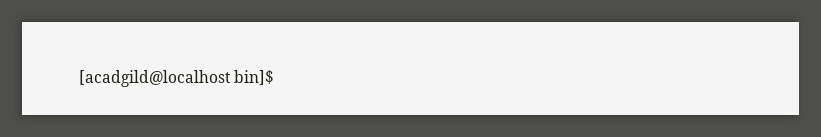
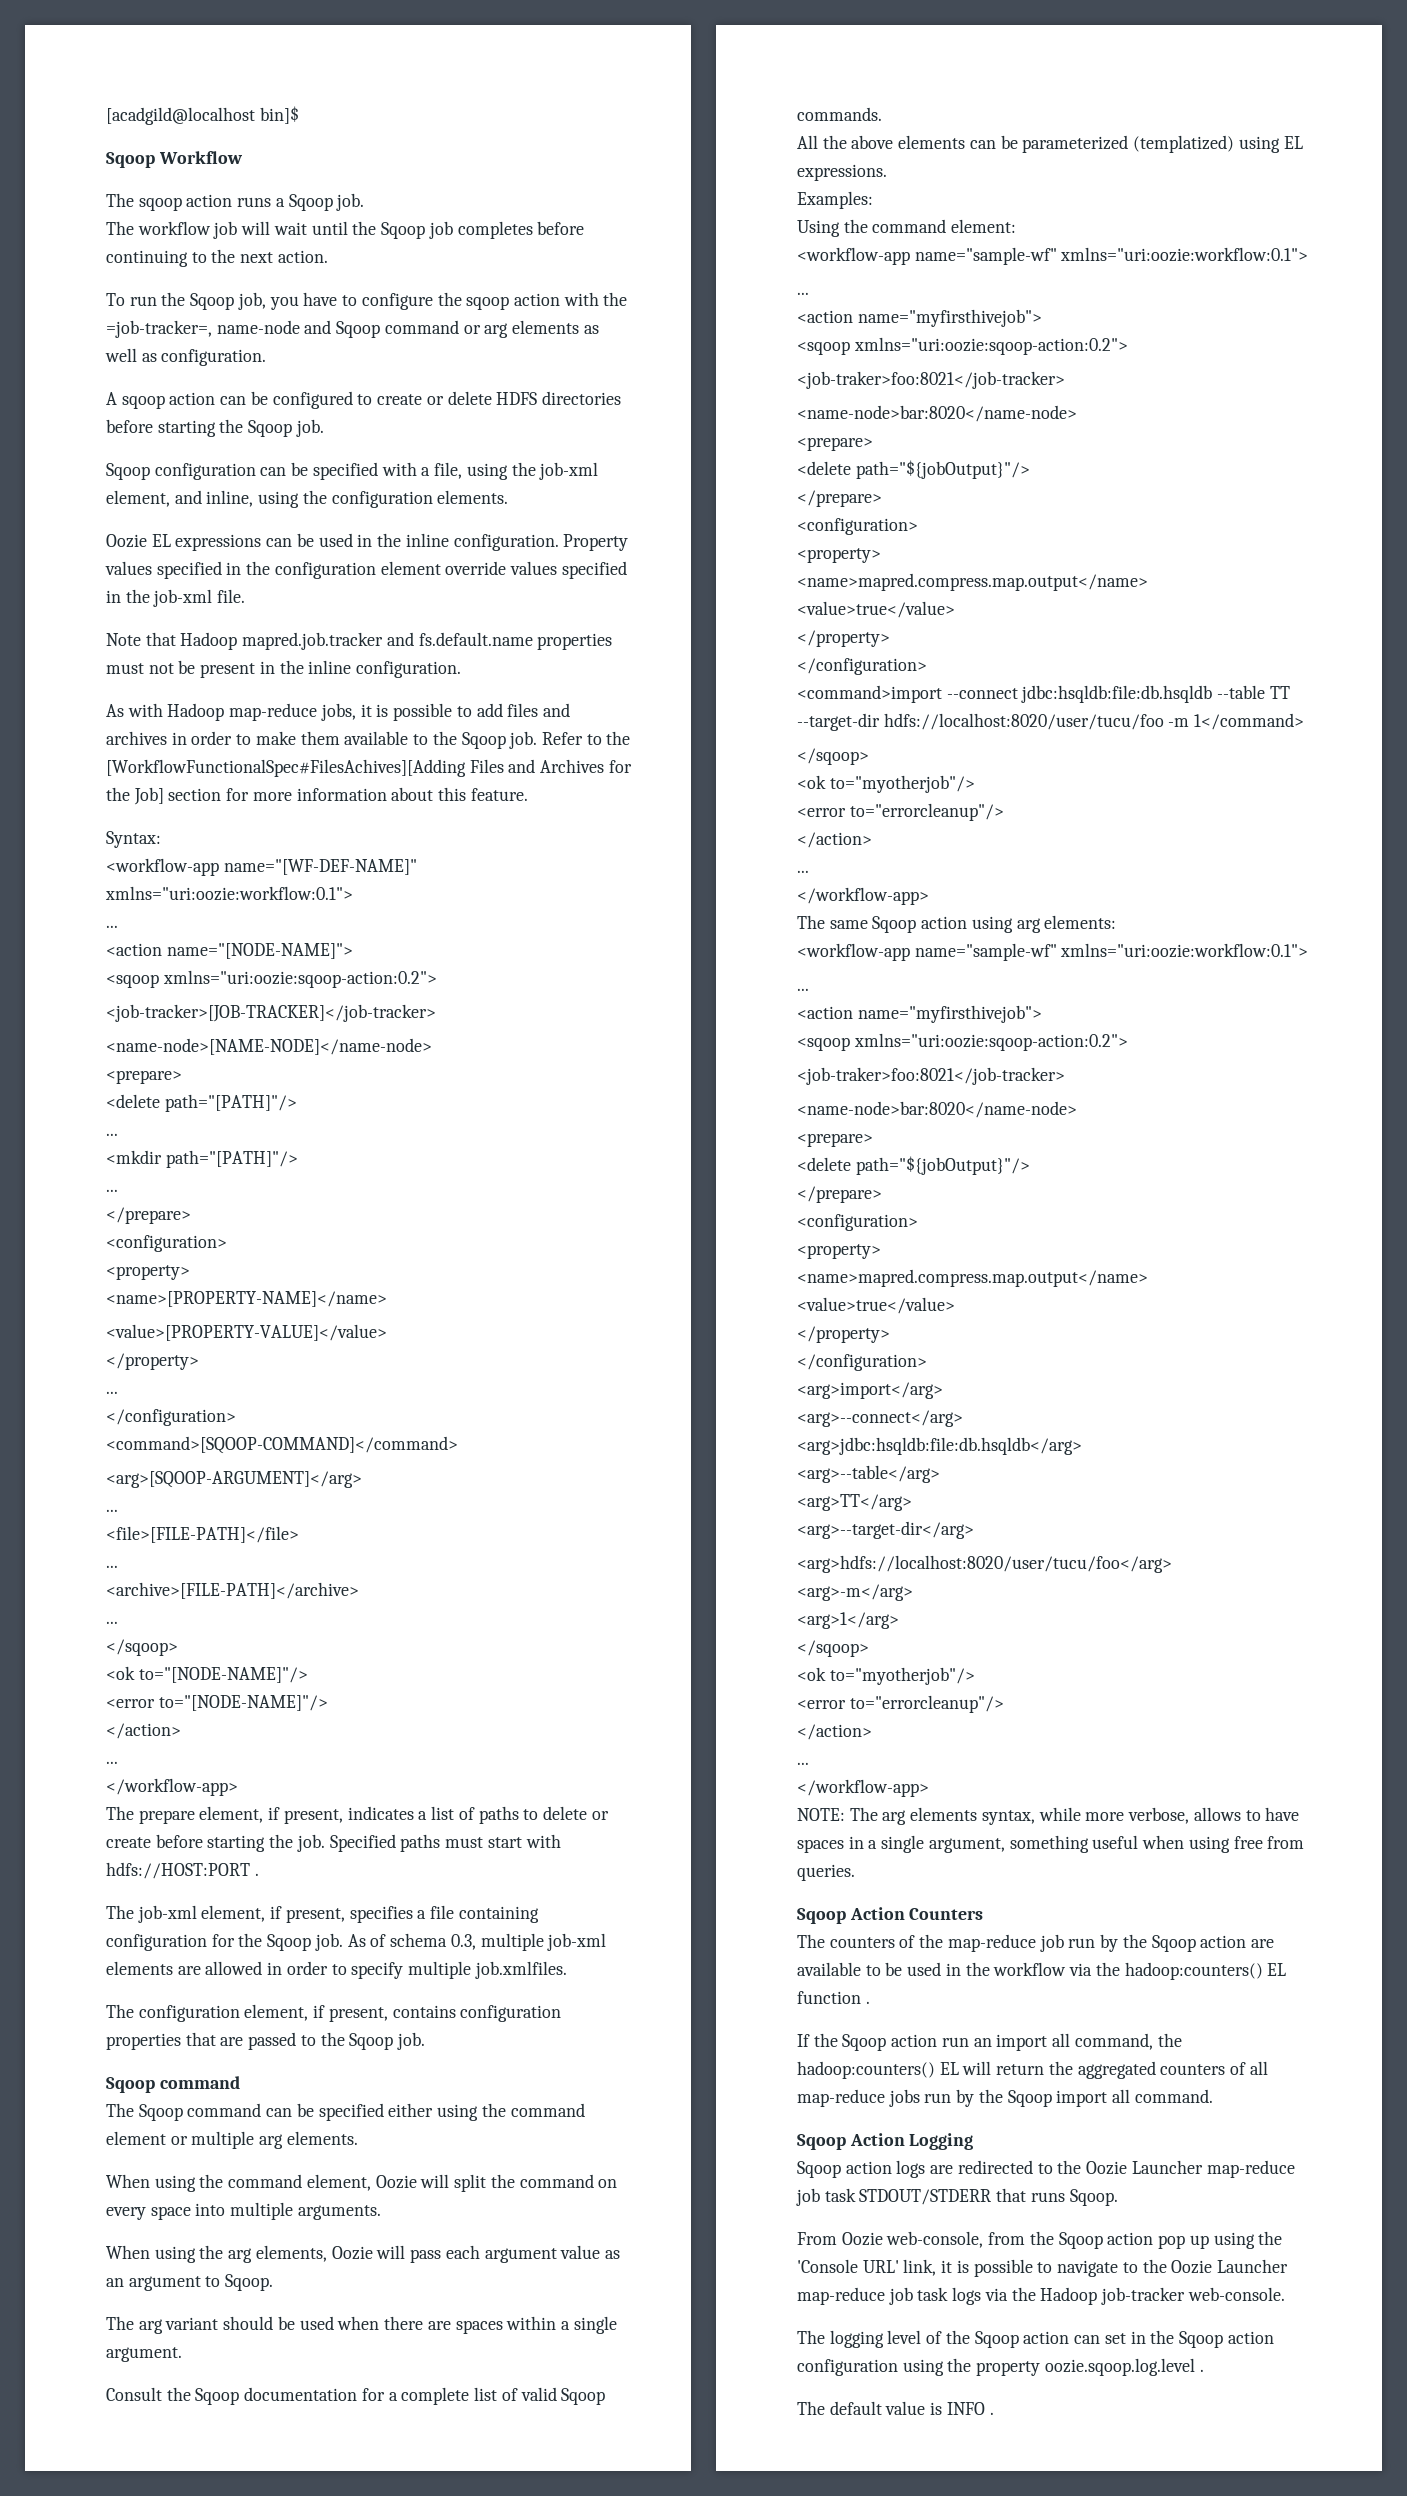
+ Sqoop Workflow
+ The sqoop action runs a Sqoop job.
+ The workflow job will wait until the Sqoop job completes before continuing to the next action.
+ To run the Sqoop job, you have to configure the sqoop action with the =job-tracker=, name-node and Sqoop command or arg elements as well as configuration.
+ A sqoop action can be configured to create or delete HDFS directories before starting the Sqoop job.
+ Sqoop configuration can be specified with a file, using the job-xml element, and inline, using the configuration elements.
+ Oozie EL expressions can be used in the inline configuration. Property values specified in the configuration element override values specified in the job-xml file.
+ Note that Hadoop mapred.job.tracker and fs.default.name properties must not be present in the inline configuration.
+ As with Hadoop map-reduce jobs, it is possible to add files and archives in order to make them available to the Sqoop job. Refer to the [WorkflowFunctionalSpec#FilesAchives][Adding Files and Archives for the Job] section for more information about this feature.
+ Syntax:
+ <workflow-app name="[WF-DEF-NAME]" xmlns="uri:oozie:workflow:0.1">
+ ...
+ <action name="[NODE-NAME]">
+ <sqoop xmlns="uri:oozie:sqoop-action:0.2">
+ <job-tracker>[JOB-TRACKER]</job-tracker>
+ <name-node>[NAME-NODE]</name-node>
+ <prepare>
+ <delete path="[PATH]"/>
+ ...
+ <mkdir path="[PATH]"/>
+ ...
+ </prepare>
+ <configuration>
+ <property>
+ <name>[PROPERTY-NAME]</name>
+ <value>[PROPERTY-VALUE]</value>
+ </property>
+ ...
+ </configuration>
+ <command>[SQOOP-COMMAND]</command>
+ <arg>[SQOOP-ARGUMENT]</arg>
+ ...
+ <file>[FILE-PATH]</file>
+ ...
+ <archive>[FILE-PATH]</archive>
+ ...
+ </sqoop>
+ <ok to="[NODE-NAME]"/>
+ <error to="[NODE-NAME]"/>
+ </action>
+ ...
+ </workflow-app>
+ The prepare element, if present, indicates a list of paths to delete or create before starting the job. Specified paths must start with hdfs://HOST:PORT .
+ The job-xml element, if present, specifies a file containing configuration for the Sqoop job. As of schema 0.3, multiple job-xml elements are allowed in order to specify multiple job.xmlfiles.
+ The configuration element, if present, contains configuration properties that are passed to the Sqoop job.
+ Sqoop command
+ The Sqoop command can be specified either using the command element or multiple arg elements.
+ When using the command element, Oozie will split the command on every space into multiple arguments.
+ When using the arg elements, Oozie will pass each argument value as an argument to Sqoop.
+ The arg variant should be used when there are spaces within a single argument.
+ Consult the Sqoop documentation for a complete list of valid Sqoop commands.
+ All the above elements can be parameterized (templatized) using EL expressions.
+ Examples:
+ Using the command element:
+ <workflow-app name="sample-wf" xmlns="uri:oozie:workflow:0.1">
+ ...
+ <action name="myfirsthivejob">
+ <sqoop xmlns="uri:oozie:sqoop-action:0.2">
+ <job-traker>foo:8021</job-tracker>
+ <name-node>bar:8020</name-node>
+ <prepare>
+ <delete path="${jobOutput}"/>
+ </prepare>
+ <configuration>
+ <property>
+ <name>mapred.compress.map.output</name>
+ <value>true</value>
+ </property>
+ </configuration>
+ <command>import --connect jdbc:hsqldb:file:db.hsqldb --table TT --target-dir hdfs://localhost:8020/user/tucu/foo -m 1</command>
+ </sqoop>
+ <ok to="myotherjob"/>
+ <error to="errorcleanup"/>
+ </action>
+ ...
+ </workflow-app>
+ The same Sqoop action using arg elements:
+ <workflow-app name="sample-wf" xmlns="uri:oozie:workflow:0.1">
+ ...
+ <action name="myfirsthivejob">
+ <sqoop xmlns="uri:oozie:sqoop-action:0.2">
+ <job-traker>foo:8021</job-tracker>
+ <name-node>bar:8020</name-node>
+ <prepare>
+ <delete path="${jobOutput}"/>
+ </prepare>
+ <configuration>
+ <property>
+ <name>mapred.compress.map.output</name>
+ <value>true</value>
+ </property>
+ </configuration>
+ <arg>import</arg>
+ <arg>--connect</arg>
+ <arg>jdbc:hsqldb:file:db.hsqldb</arg>
+ <arg>--table</arg>
+ <arg>TT</arg>
+ <arg>--target-dir</arg>
+ <arg>hdfs://localhost:8020/user/tucu/foo</arg>
+ <arg>-m</arg>
+ <arg>1</arg>
+ </sqoop>
+ <ok to="myotherjob"/>
+ <error to="errorcleanup"/>
+ </action>
+ ...
+ </workflow-app>
+ NOTE: The arg elements syntax, while more verbose, allows to have spaces in a single argument, something useful when using free from queries.
+ Sqoop Action Counters
+ The counters of the map-reduce job run by the Sqoop action are available to be used in the workflow via the hadoop:counters() EL function .
+ If the Sqoop action run an import all command, the hadoop:counters() EL will return the aggregated counters of all map-reduce jobs run by the Sqoop import all command.
+ Sqoop Action Logging
+ Sqoop action logs are redirected to the Oozie Launcher map-reduce job task STDOUT/STDERR that runs Sqoop.
+ From Oozie web-console, from the Sqoop action pop up using the 'Console URL' link, it is possible to navigate to the Oozie Launcher map-reduce job task logs via the Hadoop job-tracker web-console.
+ The logging level of the Sqoop action can set in the Sqoop action configuration using the property oozie.sqoop.log.level .
+ The default value is INFO .

